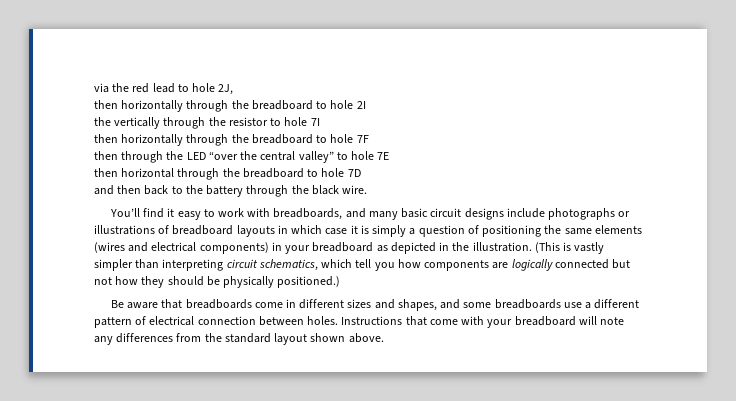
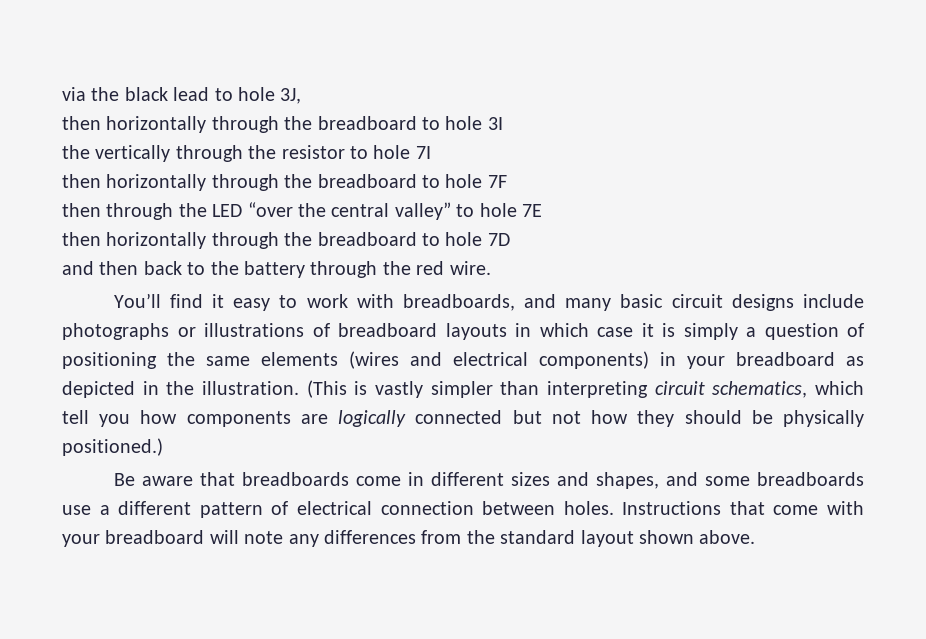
- via the red lead to hole 2J,
- then horizontally through the breadboard to hole 2I
+ via the black lead to hole 3J,
+ then horizontally through the breadboard to hole 3I
- then horizontal through the breadboard to hole 7D
+ then horizontally through the breadboard to hole 7D
- and then back to the battery through the black wire.
+ and then back to the battery through the red wire.

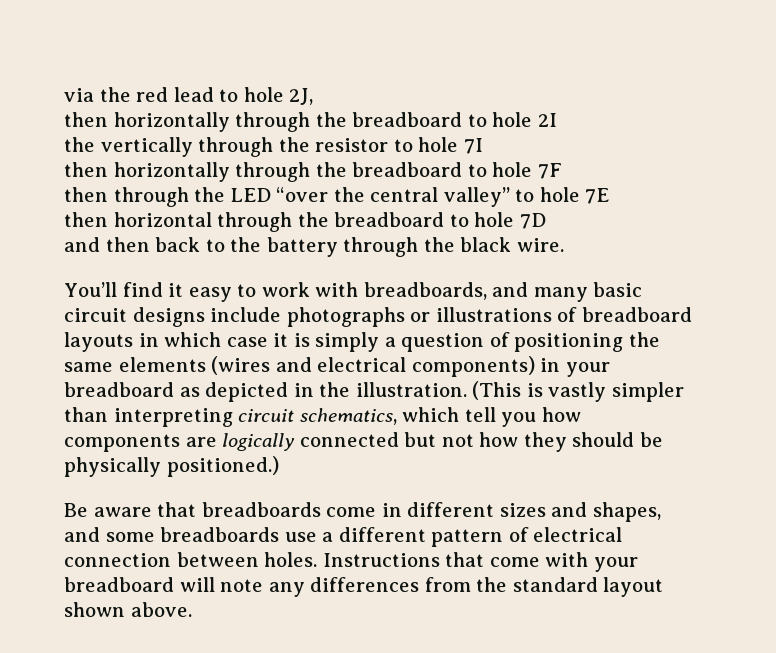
- via the black lead to hole 3J,
- then horizontally through the breadboard to hole 3I
+ via the red lead to hole 2J,
+ then horizontally through the breadboard to hole 2I
- then horizontally through the breadboard to hole 7D
+ then horizontal through the breadboard to hole 7D
- and then back to the battery through the red wire.
+ and then back to the battery through the black wire.

